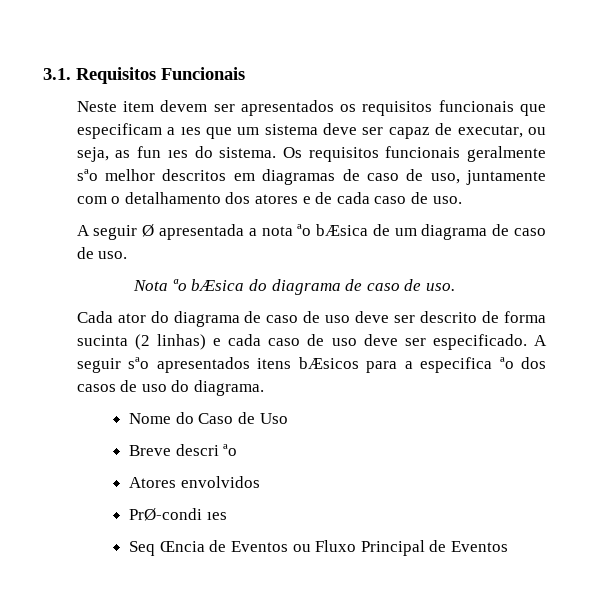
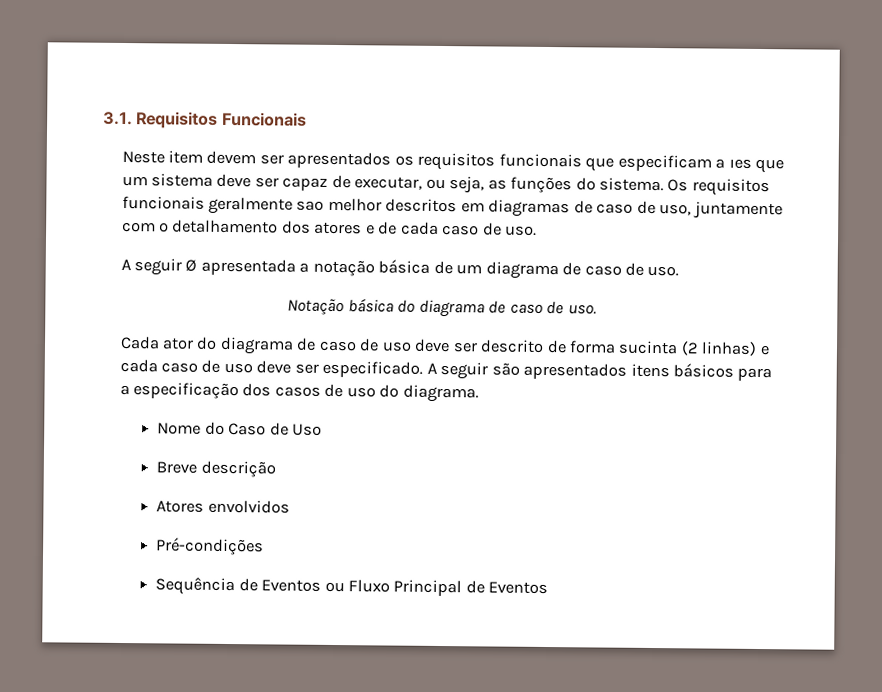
- Neste item devem ser apresentados os requisitos funcionais que especificam a ıes que um sistema deve ser capaz de executar, ou seja, as fun ıes do sistema.
+ Neste item devem ser apresentados os requisitos funcionais que especificam a ıes que um sistema deve ser capaz de executar, ou seja, as funções do sistema.
- A seguir Ø apresentada a nota ªo bÆsica de um diagrama de caso de uso.
+ A seguir Ø apresentada a notação básica de um diagrama de caso de uso.
- Nota ªo bÆsica do diagrama de caso de uso.
+ Notação básica do diagrama de caso de uso.
- A seguir sªo apresentados itens bÆsicos para a especifica ªo dos casos de uso do diagrama.
+ A seguir são apresentados itens básicos para a especificação dos casos de uso do diagrama.
- Breve descri ªo
+ Breve descrição
- PrØ-condi ıes
- Seq Œncia de Eventos ou Fluxo Principal de Eventos
+ Pré-condições
+ Sequência de Eventos ou Fluxo Principal de Eventos

